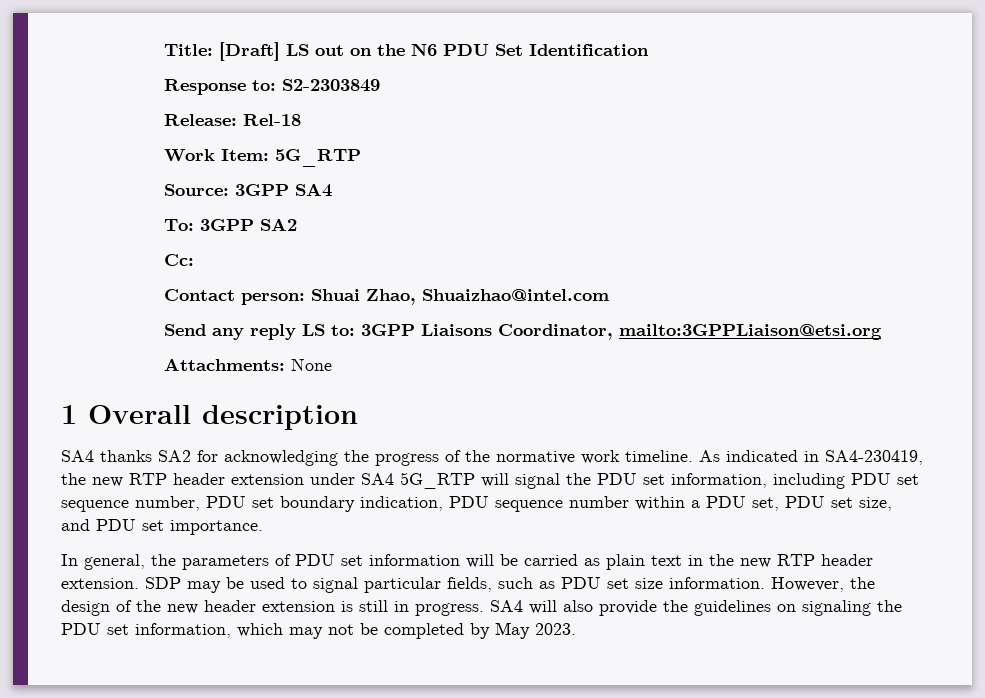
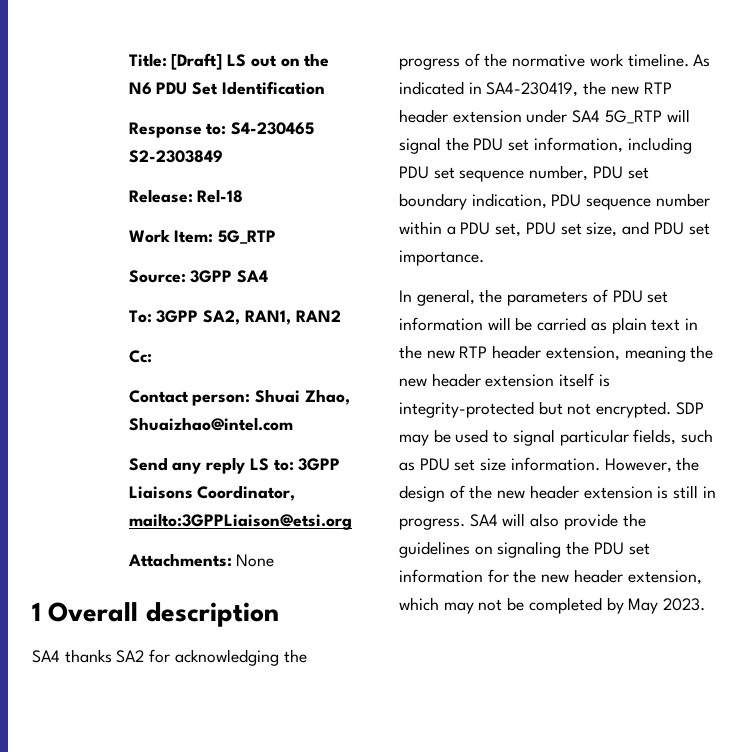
- Response to: S2-2303849
+ Response to: S4-230465 S2-2303849
- To: 3GPP SA2
+ To: 3GPP SA2, RAN1, RAN2
- In general, the parameters of PDU set information will be carried as plain text in the new RTP header extension.
+ In general, the parameters of PDU set information will be carried as plain text in the new RTP header extension, meaning the new header extension itself is integrity-protected but not encrypted.
- SA4 will also provide the guidelines on signaling the PDU set information, which may not be completed by May 2023.
+ SA4 will also provide the guidelines on signaling the PDU set information for the new header extension, which may not be completed by May 2023.

